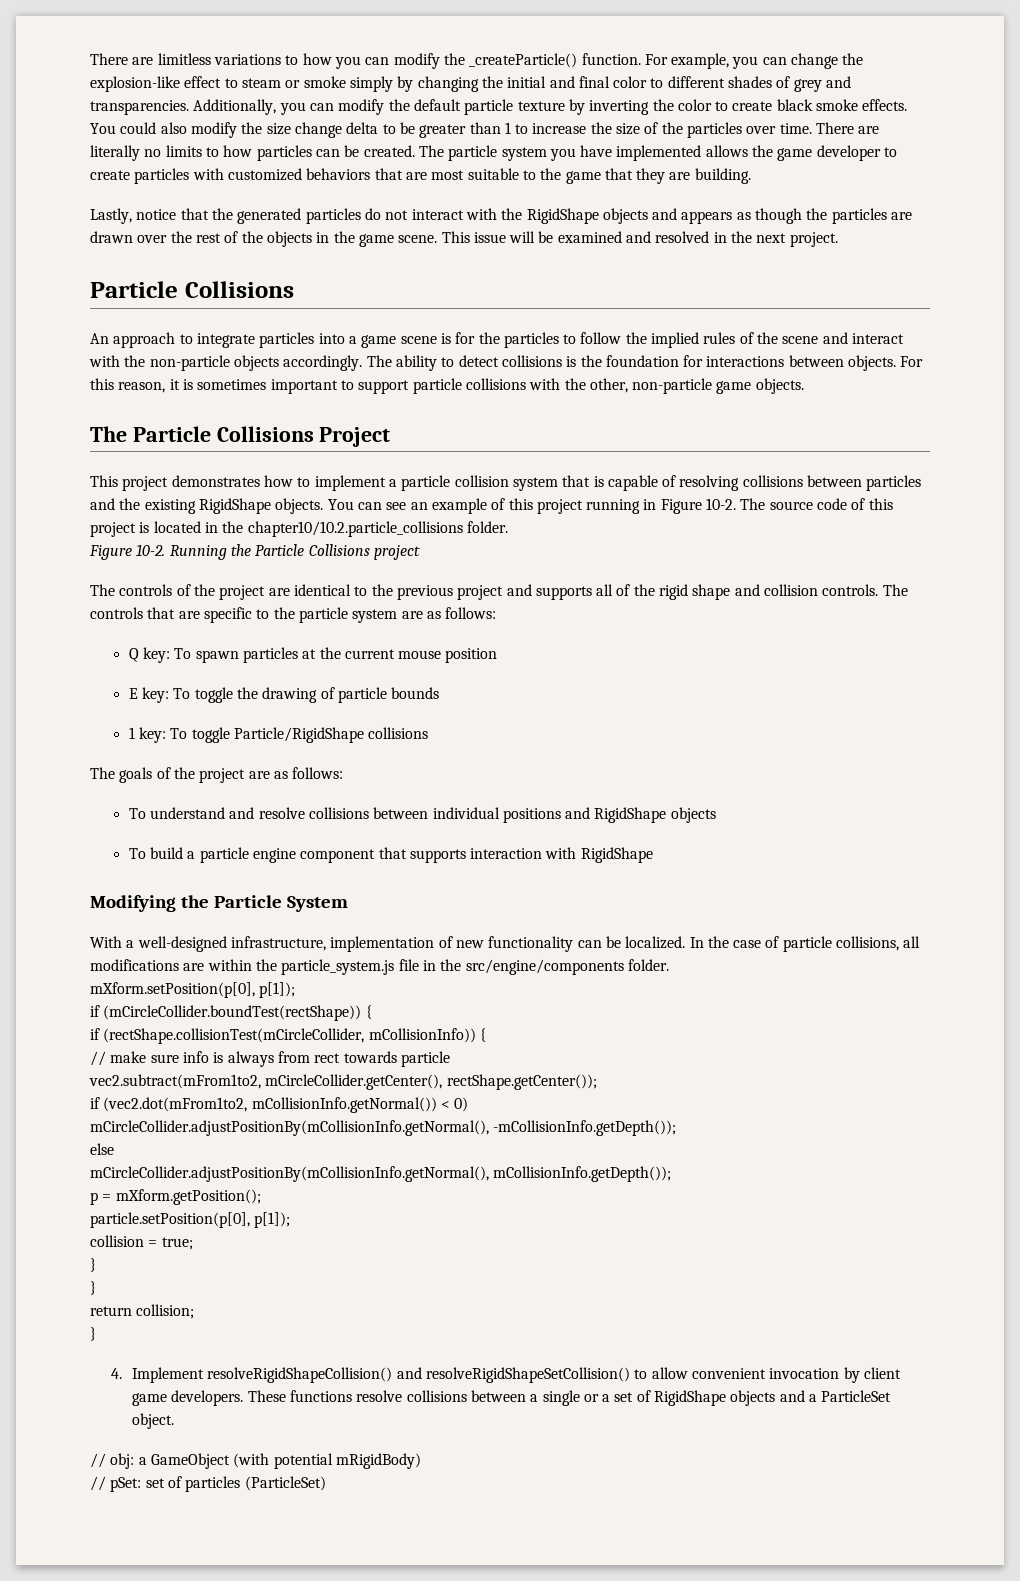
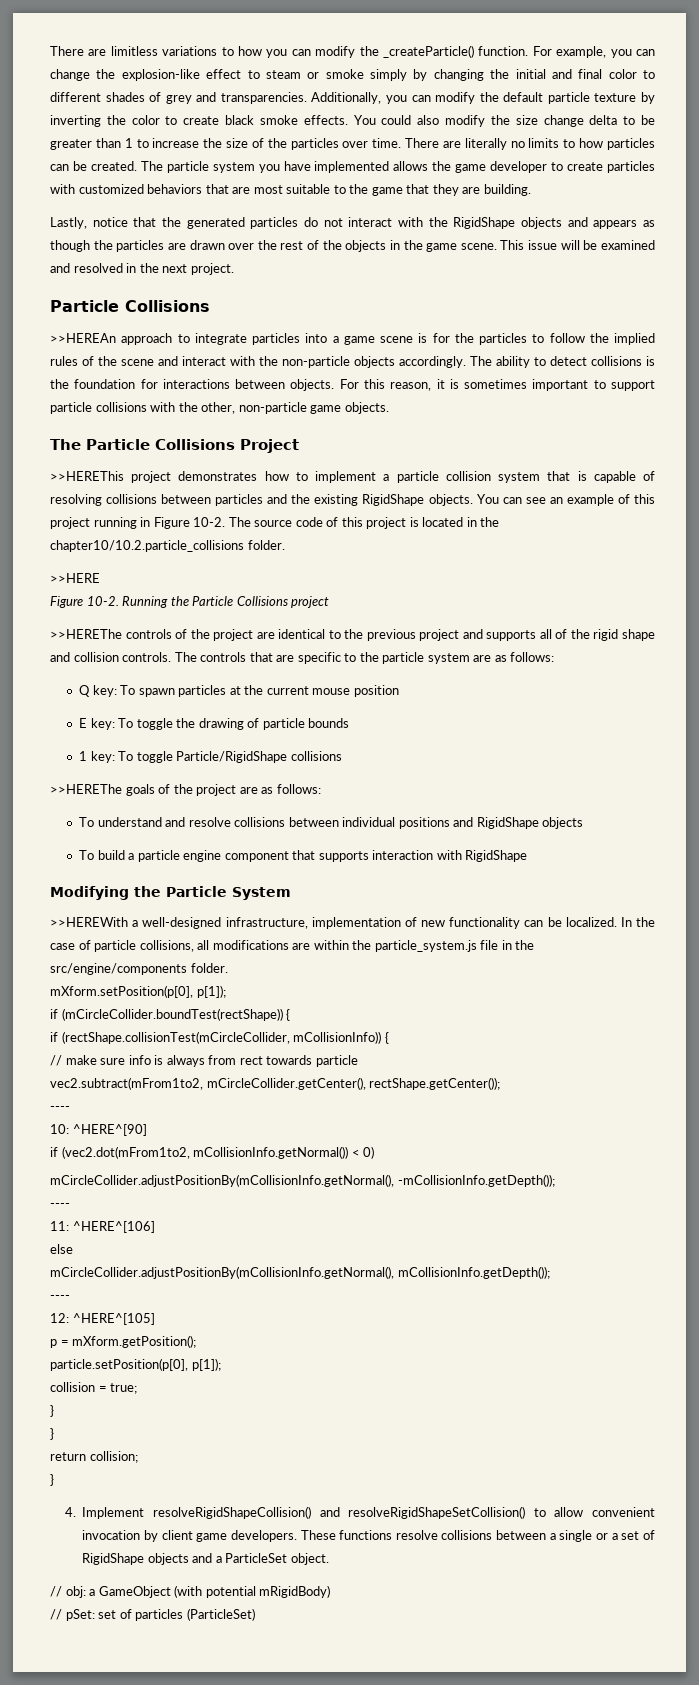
- An approach to integrate particles into a game scene is for the particles to follow the implied rules of the scene and interact with the non-particle objects accordingly.
+ >>HEREAn approach to integrate particles into a game scene is for the particles to follow the implied rules of the scene and interact with the non-particle objects accordingly.
- This project demonstrates how to implement a particle collision system that is capable of resolving collisions between particles and the existing RigidShape objects.
+ >>HEREThis project demonstrates how to implement a particle collision system that is capable of resolving collisions between particles and the existing RigidShape objects.
+ >>HERE
- The controls of the project are identical to the previous project and supports all of the rigid shape and collision controls.
+ >>HEREThe controls of the project are identical to the previous project and supports all of the rigid shape and collision controls.
- The goals of the project are as follows:
+ >>HEREThe goals of the project are as follows:
- With a well-designed infrastructure, implementation of new functionality can be localized.
+ >>HEREWith a well-designed infrastructure, implementation of new functionality can be localized.
  vec2.subtract(mFrom1to2, mCircleCollider.getCenter(), rectShape.getCenter());
+ ----
+ 10: ^HERE^[90]
  mCircleCollider.adjustPositionBy(mCollisionInfo.getNormal(), -mCollisionInfo.getDepth());
+ ----
+ 11: ^HERE^[106]
  mCircleCollider.adjustPositionBy(mCollisionInfo.getNormal(), mCollisionInfo.getDepth());
+ ----
+ 12: ^HERE^[105]

